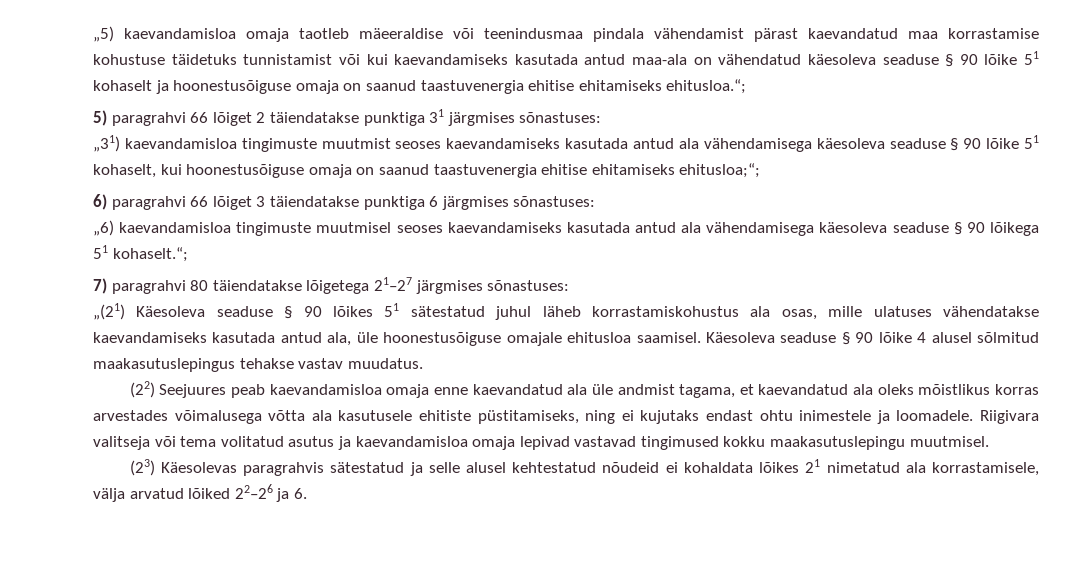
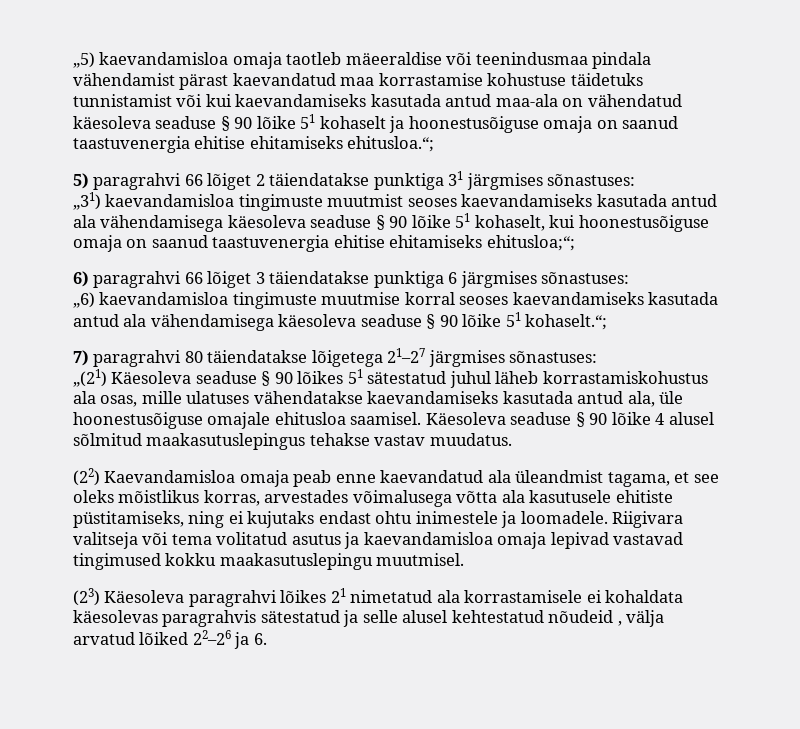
- „6) kaevandamisloa tingimuste muutmisel seoses kaevandamiseks kasutada antud ala vähendamisega käesoleva seaduse § 90 lõikega 51 kohaselt.“;
+ „6) kaevandamisloa tingimuste muutmise korral seoses kaevandamiseks kasutada antud ala vähendamisega käesoleva seaduse § 90 lõike 51 kohaselt.“;
- (22) Seejuures peab kaevandamisloa omaja enne kaevandatud ala üle andmist tagama, et kaevandatud ala oleks mõistlikus korras arvestades võimalusega võtta ala kasutusele ehitiste püstitamiseks, ning ei kujutaks endast ohtu inimestele ja loomadele.
+ (22) Kaevandamisloa omaja peab enne kaevandatud ala üleandmist tagama, et see oleks mõistlikus korras, arvestades võimalusega võtta ala kasutusele ehitiste püstitamiseks, ning ei kujutaks endast ohtu inimestele ja loomadele.
- (23) Käesolevas paragrahvis sätestatud ja selle alusel kehtestatud nõudeid ei kohaldata lõikes 21 nimetatud ala korrastamisele, välja arvatud lõiked 22–26 ja 6.
+ (23) Käesoleva paragrahvi lõikes 21 nimetatud ala korrastamisele ei kohaldata käesolevas paragrahvis sätestatud ja selle alusel kehtestatud nõudeid , välja arvatud lõiked 22–26 ja 6.

